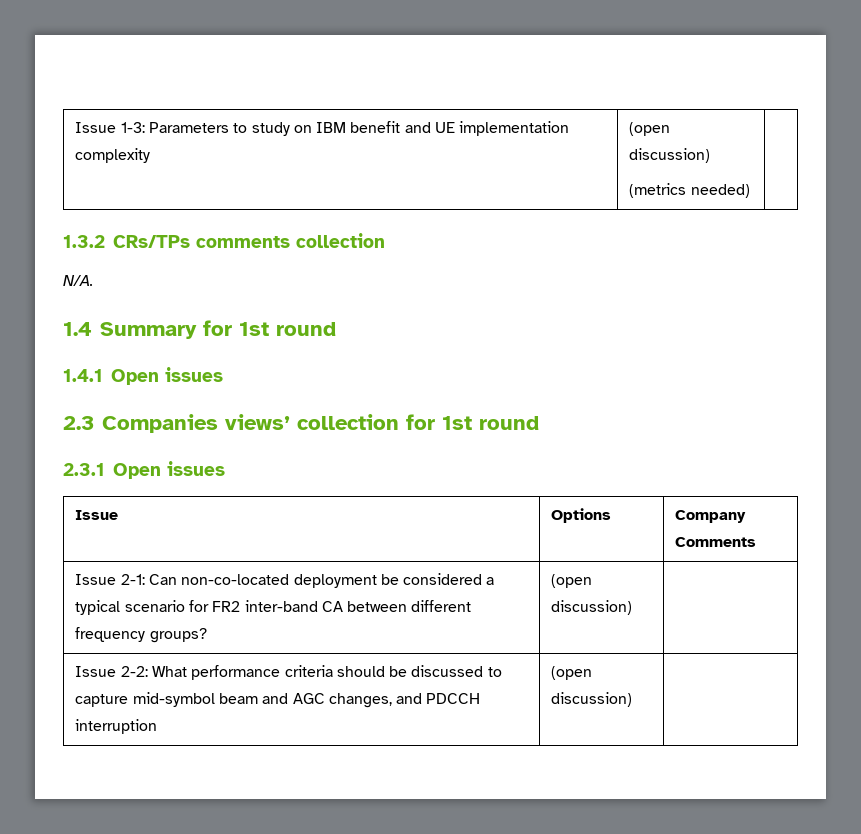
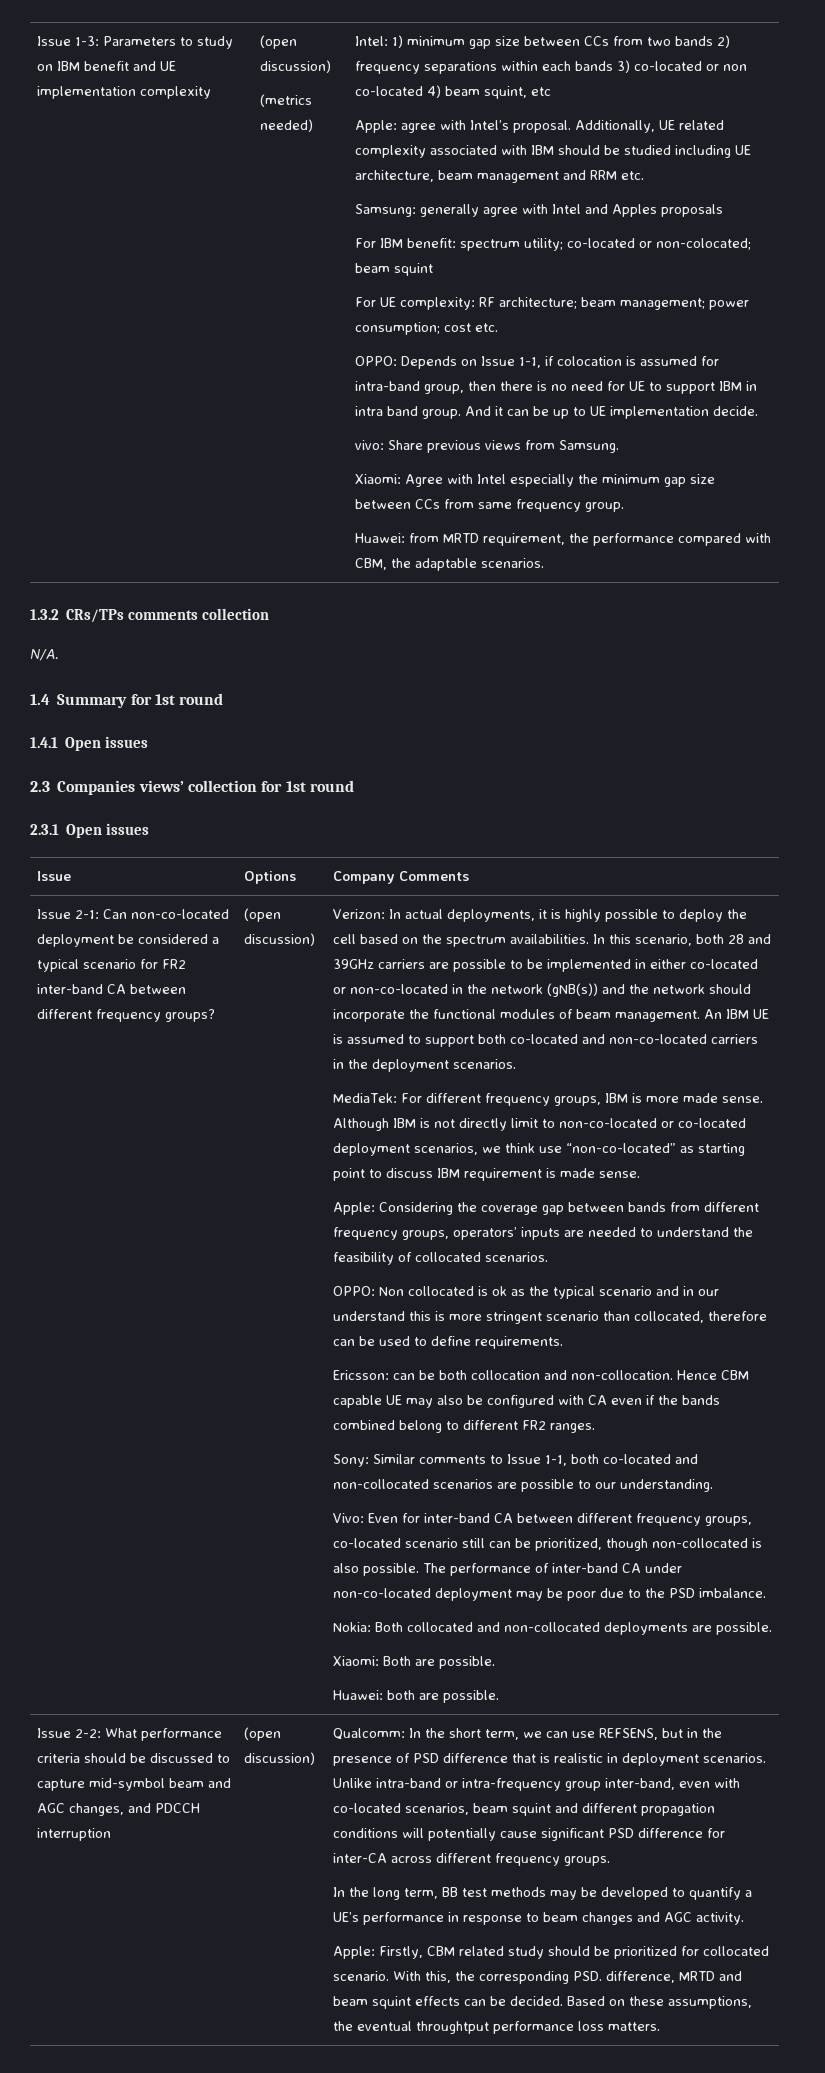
+ Intel: 1) minimum gap size between CCs from two bands 2) frequency separations within each bands 3) co-located or non co-located 4) beam squint, etc
+ Apple: agree with Intel’s proposal. Additionally, UE related complexity associated with IBM should be studied including UE architecture, beam management and RRM etc.
+ Samsung: generally agree with Intel and Apples proposals
+ For IBM benefit: spectrum utility; co-located or non-colocated; beam squint
+ For UE complexity: RF architecture; beam management; power consumption; cost etc.
+ OPPO: Depends on Issue 1-1, if colocation is assumed for intra-band group, then there is no need for UE to support IBM in intra band group. And it can be up to UE implementation decide.
+ vivo: Share previous views from Samsung.
+ Xiaomi: Agree with Intel especially the minimum gap size between CCs from same frequency group.
+ Huawei: from MRTD requirement, the performance compared with CBM, the adaptable scenarios.
+ Verizon: In actual deployments, it is highly possible to deploy the cell based on the spectrum availabilities. In this scenario, both 28 and 39GHz carriers are possible to be implemented in either co-located or non-co-located in the network (gNB(s)) and the network should incorporate the functional modules of beam management. An IBM UE is assumed to support both co-located and non-co-located carriers in the deployment scenarios.
+ MediaTek: For different frequency groups, IBM is more made sense. Although IBM is not directly limit to non-co-located or co-located deployment scenarios, we think use “non-co-located” as starting point to discuss IBM requirement is made sense.
+ Apple: Considering the coverage gap between bands from different frequency groups, operators’ inputs are needed to understand the feasibility of collocated scenarios.
+ OPPO: Non collocated is ok as the typical scenario and in our understand this is more stringent scenario than collocated, therefore can be used to define requirements.
+ Ericsson: can be both collocation and non-collocation. Hence CBM capable UE may also be configured with CA even if the bands combined belong to different FR2 ranges.
+ Sony: Similar comments to Issue 1-1, both co-located and non-collocated scenarios are possible to our understanding.
+ Vivo: Even for inter-band CA between different frequency groups, co-located scenario still can be prioritized, though non-collocated is also possible. The performance of inter-band CA under non-co-located deployment may be poor due to the PSD imbalance.
+ Nokia: Both collocated and non-collocated deployments are possible.
+ Xiaomi: Both are possible.
+ Huawei: both are possible.
+ Qualcomm: In the short term, we can use REFSENS, but in the presence of PSD difference that is realistic in deployment scenarios. Unlike intra-band or intra-frequency group inter-band, even with co-located scenarios, beam squint and different propagation conditions will potentially cause significant PSD difference for inter-CA across different frequency groups.
+ In the long term, BB test methods may be developed to quantify a UE’s performance in response to beam changes and AGC activity.
+ Apple: Firstly, CBM related study should be prioritized for collocated scenario. With this, the corresponding PSD. difference, MRTD and beam squint effects can be decided. Based on these assumptions, the eventual throughtput performance loss matters.

